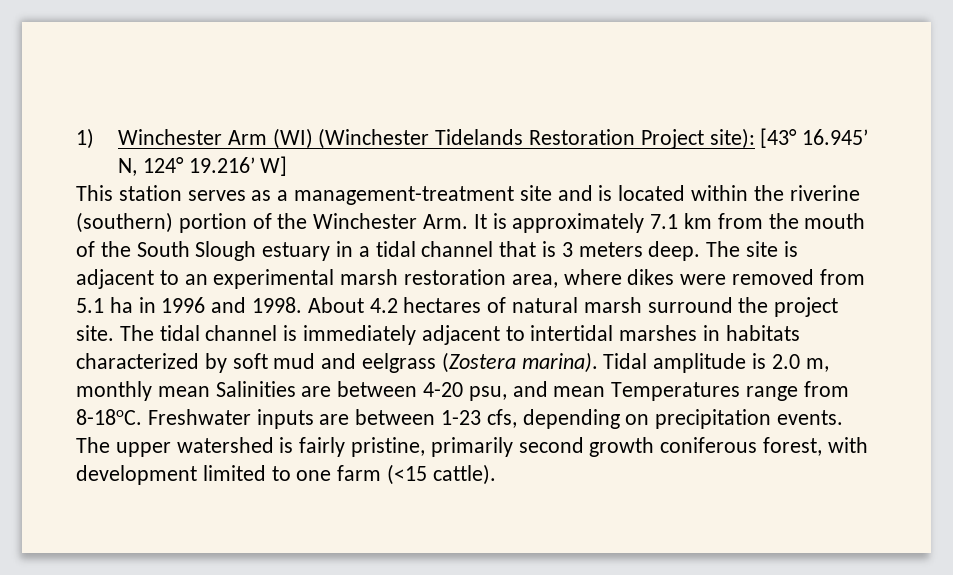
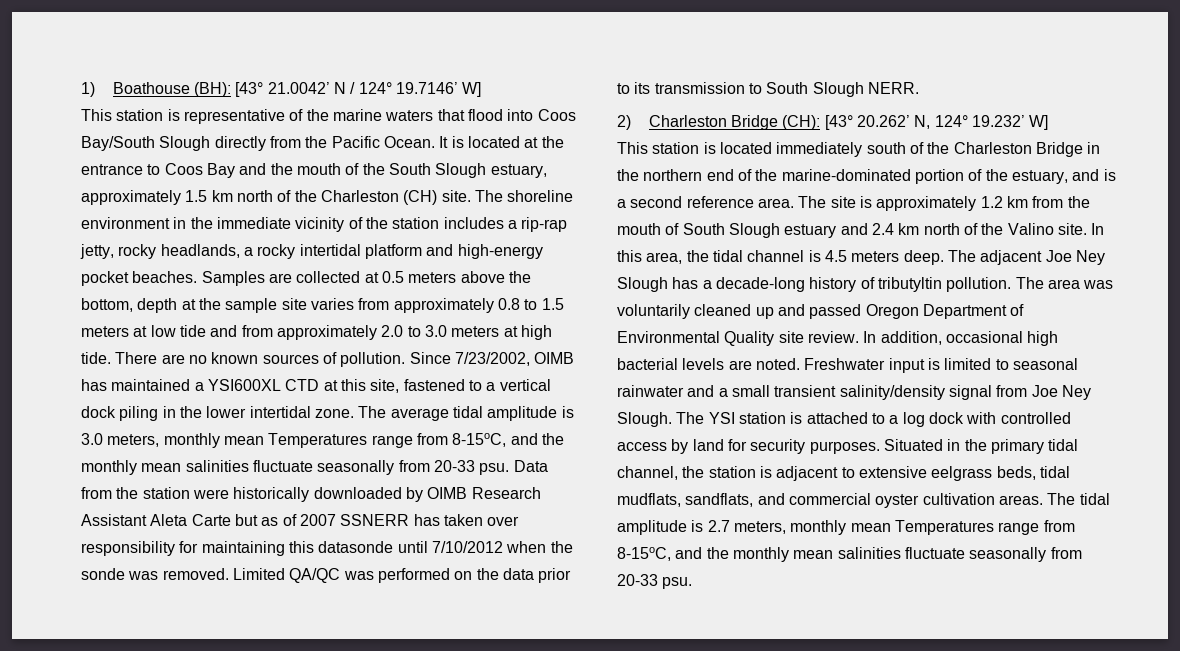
- 1) Winchester Arm (WI) (Winchester Tidelands Restoration Project site): [43° 16.945’ N, 124° 19.216’ W]
- This station serves as a management-treatment site and is located within the riverine (southern) portion of the Winchester Arm. It is approximately 7.1 km from the mouth of the South Slough estuary in a tidal channel that is 3 meters deep. The site is adjacent to an experimental marsh restoration area, where dikes were removed from 5.1 ha in 1996 and 1998. About 4.2 hectares of natural marsh surround the project site. The tidal channel is immediately adjacent to intertidal marshes in habitats characterized by soft mud and eelgrass (Zostera marina). Tidal amplitude is 2.0 m, monthly mean Salinities are between 4-20 psu, and mean Temperatures range from 8-18oC. Freshwater inputs are between 1-23 cfs, depending on precipitation events. The upper watershed is fairly pristine, primarily second growth coniferous forest, with development limited to one farm (<15 cattle).
+ 1) Boathouse (BH): [43° 21.0042’ N / 124° 19.7146’ W]
+ This station is representative of the marine waters that flood into Coos Bay/South Slough directly from the Pacific Ocean. It is located at the entrance to Coos Bay and the mouth of the South Slough estuary, approximately 1.5 km north of the Charleston (CH) site. The shoreline environment in the immediate vicinity of the station includes a rip-rap jetty, rocky headlands, a rocky intertidal platform and high-energy pocket beaches. Samples are collected at 0.5 meters above the bottom, depth at the sample site varies from approximately 0.8 to 1.5 meters at low tide and from approximately 2.0 to 3.0 meters at high tide. There are no known sources of pollution. Since 7/23/2002, OIMB has maintained a YSI600XL CTD at this site, fastened to a vertical dock piling in the lower intertidal zone. The average tidal amplitude is 3.0 meters, monthly mean Temperatures range from 8-15oC, and the monthly mean salinities fluctuate seasonally from 20-33 psu. Data from the station were historically downloaded by OIMB Research Assistant Aleta Carte but as of 2007 SSNERR has taken over responsibility for maintaining this datasonde until 7/10/2012 when the sonde was removed. Limited QA/QC was performed on the data prior to its transmission to South Slough NERR.
+ 2) Charleston Bridge (CH): [43° 20.262’ N, 124° 19.232’ W]
+ This station is located immediately south of the Charleston Bridge in the northern end of the marine-dominated portion of the estuary, and is a second reference area. The site is approximately 1.2 km from the mouth of South Slough estuary and 2.4 km north of the Valino site. In this area, the tidal channel is 4.5 meters deep. The adjacent Joe Ney Slough has a decade-long history of tributyltin pollution. The area was voluntarily cleaned up and passed Oregon Department of Environmental Quality site review. In addition, occasional high bacterial levels are noted. Freshwater input is limited to seasonal rainwater and a small transient salinity/density signal from Joe Ney Slough. The YSI station is attached to a log dock with controlled access by land for security purposes. Situated in the primary tidal channel, the station is adjacent to extensive eelgrass beds, tidal mudflats, sandflats, and commercial oyster cultivation areas. The tidal amplitude is 2.7 meters, monthly mean Temperatures range from 8-15oC, and the monthly mean salinities fluctuate seasonally from 20-33 psu.

